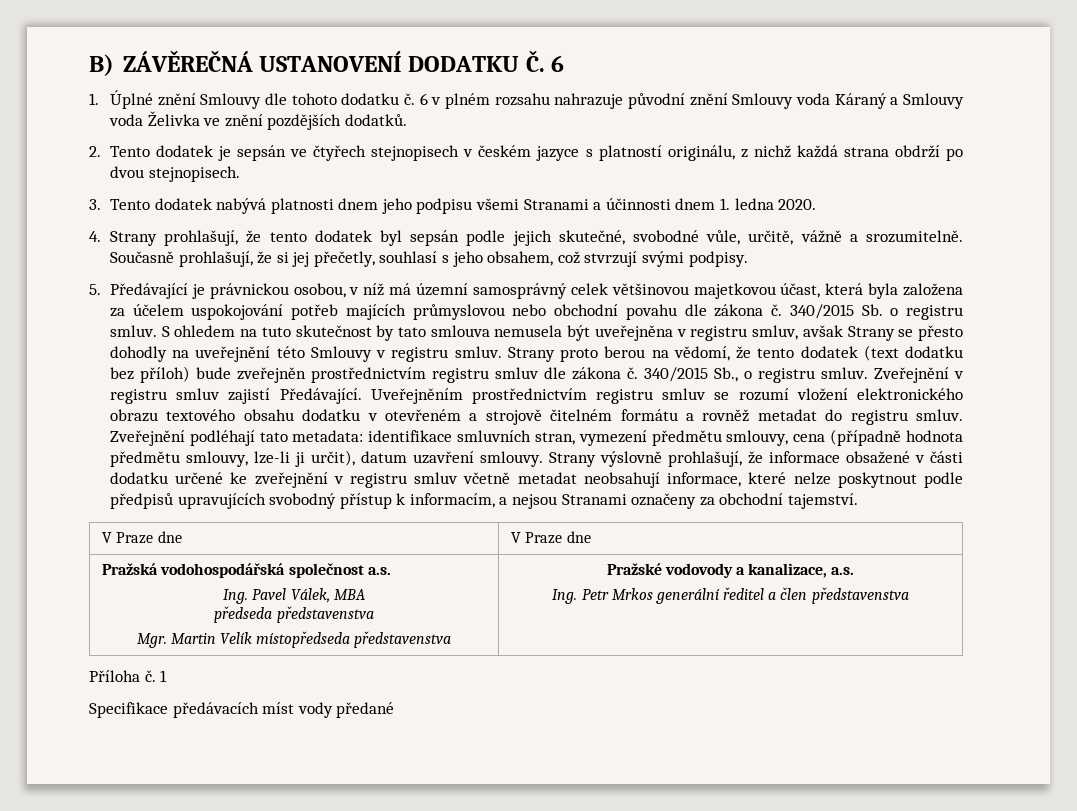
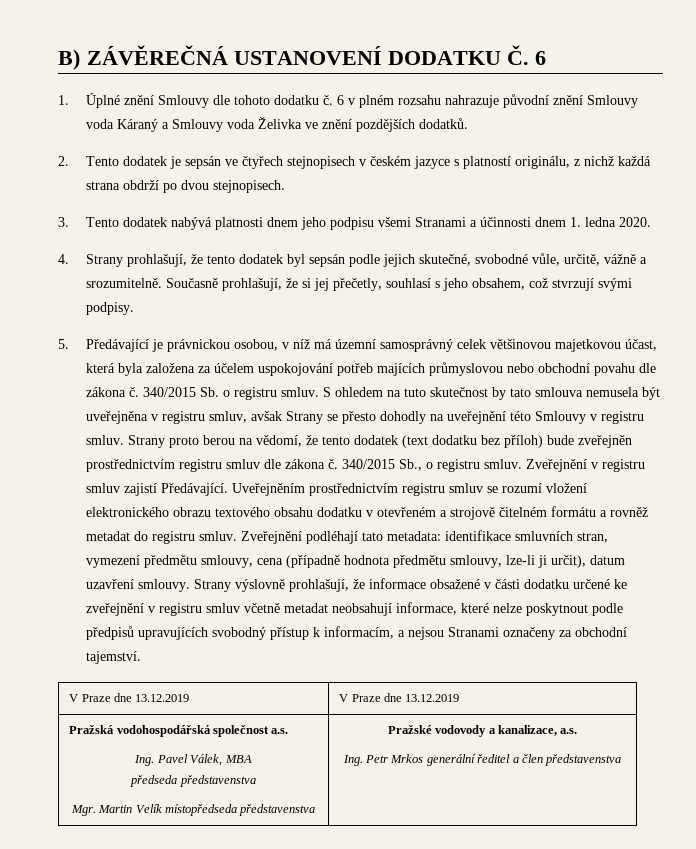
- V Praze dne | V Praze dne
+ V Praze dne 13.12.2019 | V Praze dne 13.12.2019
- Příloha č. 1
- Specifikace předávacích míst vody předané

